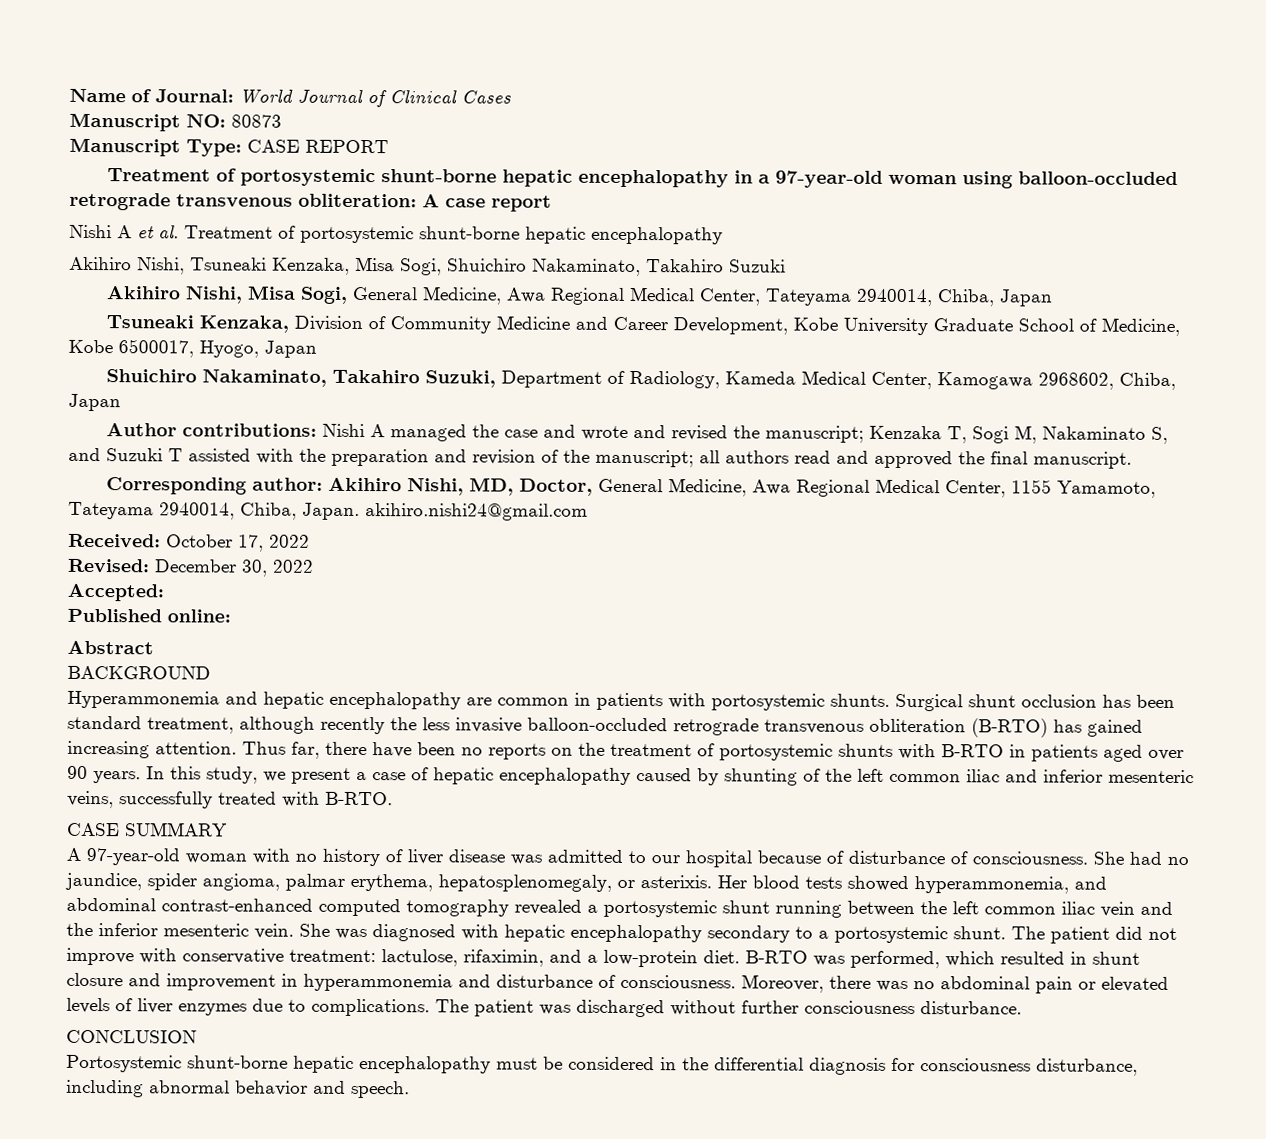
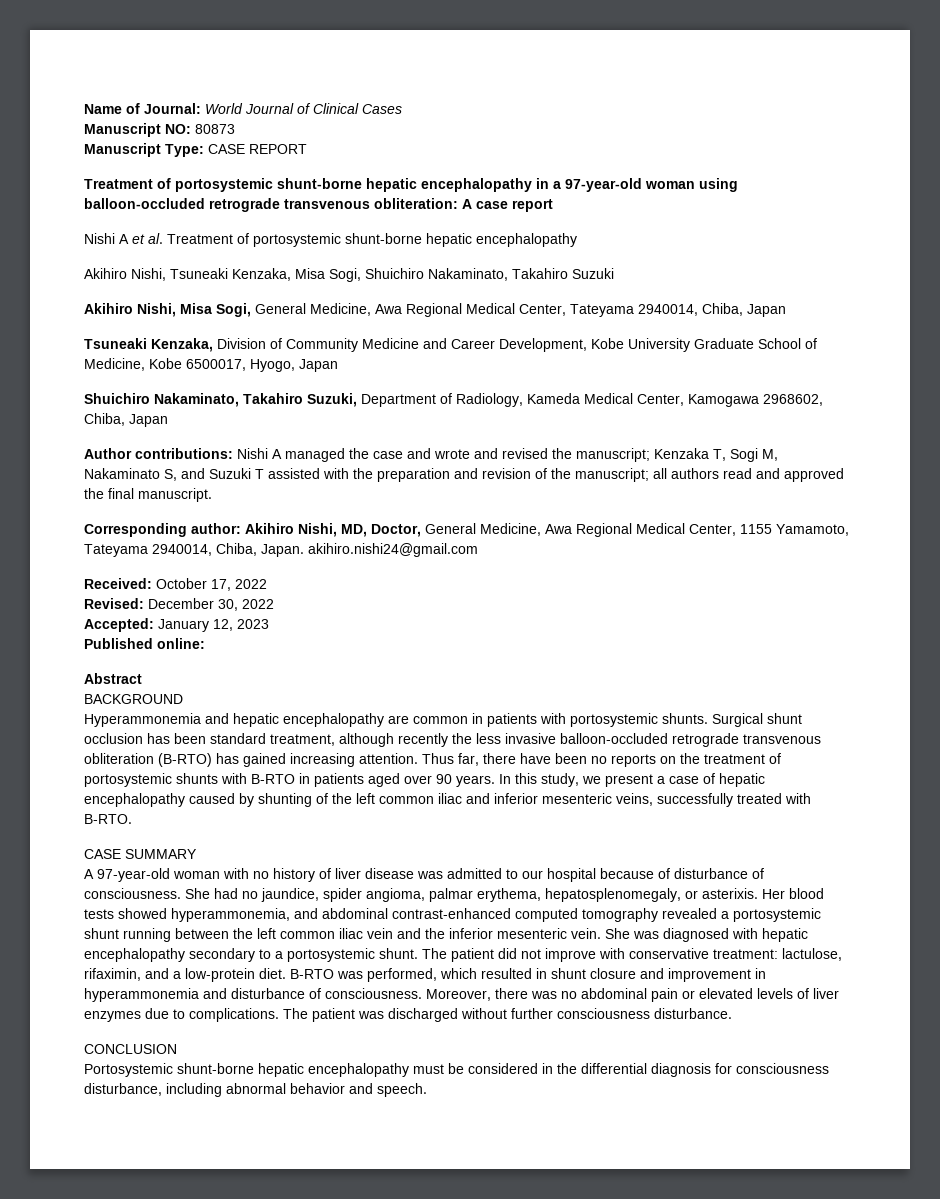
- Accepted:
+ Accepted: January 12, 2023

